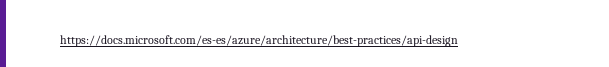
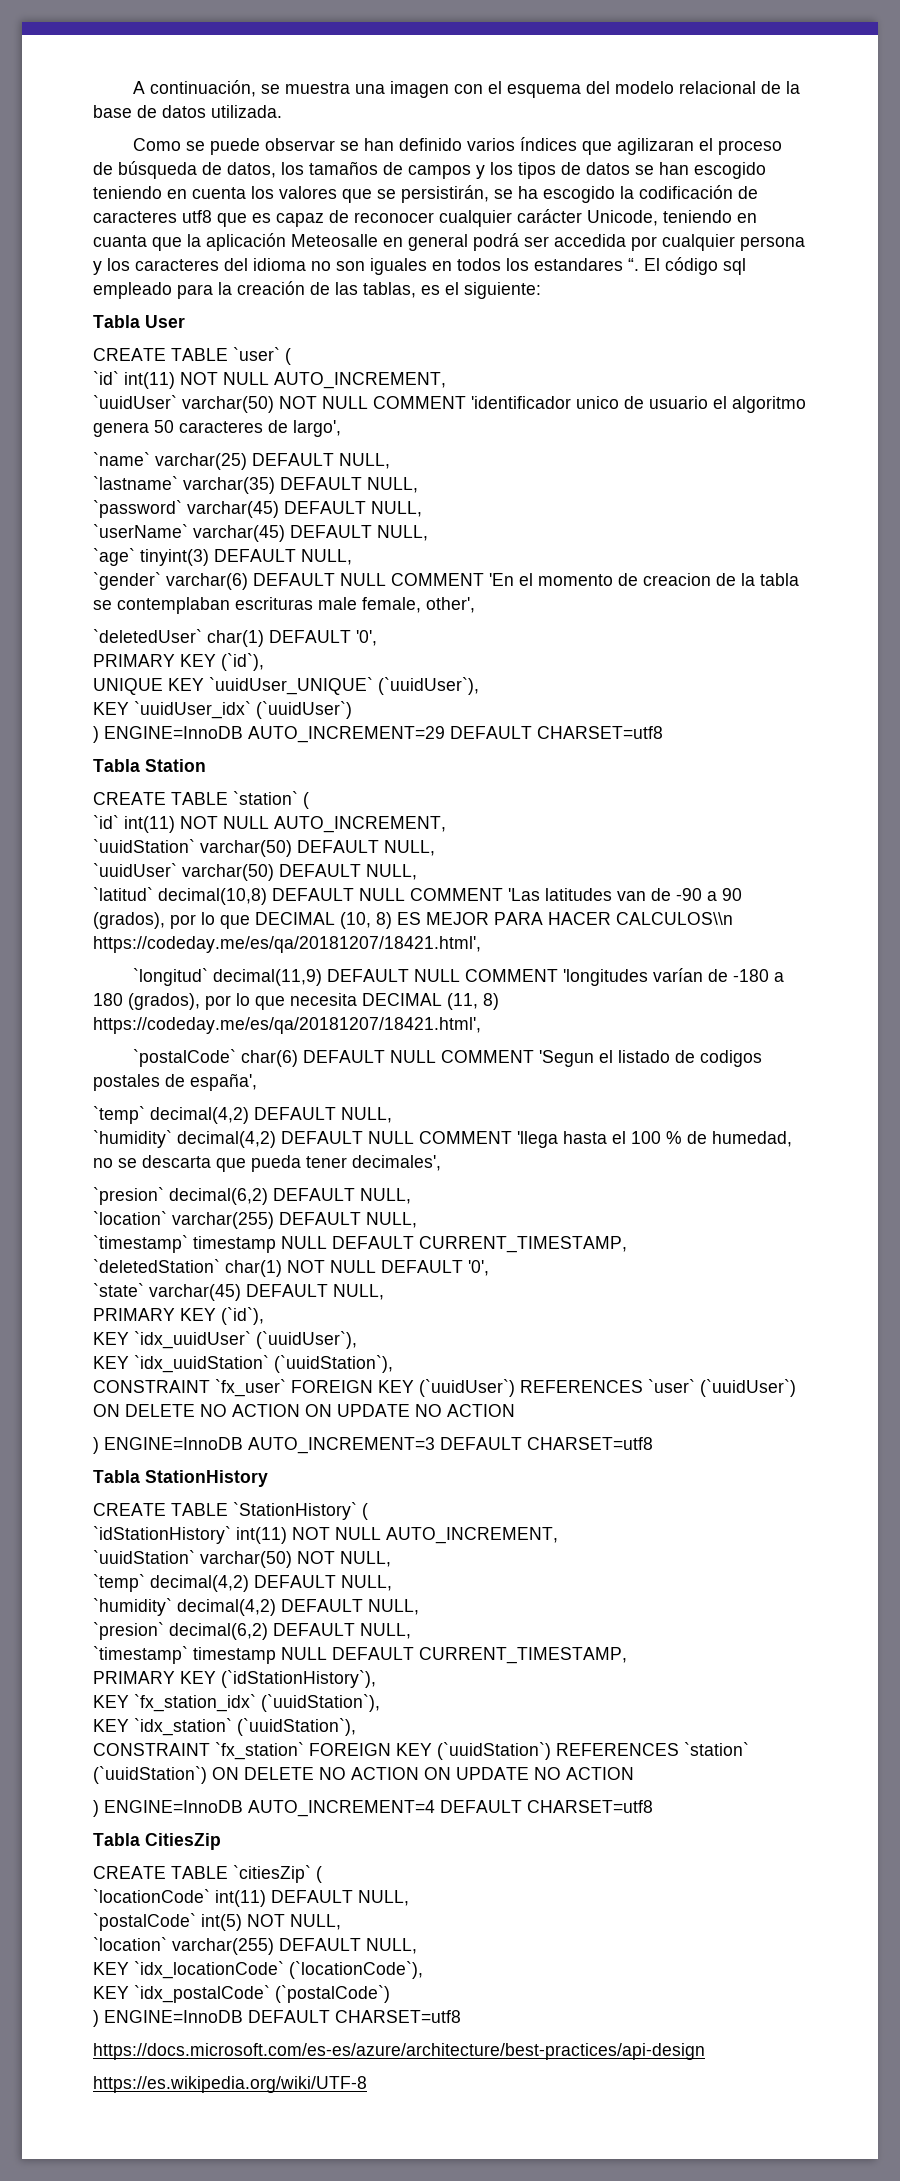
+ A continuación, se muestra una imagen con el esquema del modelo relacional de la base de datos utilizada.
+ Como se puede observar se han definido varios índices que agilizaran el proceso de búsqueda de datos, los tamaños de campos y los tipos de datos se han escogido teniendo en cuenta los valores que se persistirán, se ha escogido la codificación de caracteres utf8 que es capaz de reconocer cualquier carácter Unicode, teniendo en cuanta que la aplicación Meteosalle en general podrá ser accedida por cualquier persona y los caracteres del idioma no son iguales en todos los estandares “. El código sql empleado para la creación de las tablas, es el siguiente:
+ Tabla User
+ CREATE TABLE `user` (
+ `id` int(11) NOT NULL AUTO_INCREMENT,
+ `uuidUser` varchar(50) NOT NULL COMMENT 'identificador unico de usuario el algoritmo genera 50 caracteres de largo',
+ `name` varchar(25) DEFAULT NULL,
+ `lastname` varchar(35) DEFAULT NULL,
+ `password` varchar(45) DEFAULT NULL,
+ `userName` varchar(45) DEFAULT NULL,
+ `age` tinyint(3) DEFAULT NULL,
+ `gender` varchar(6) DEFAULT NULL COMMENT 'En el momento de creacion de la tabla se contemplaban escrituras male female, other',
+ `deletedUser` char(1) DEFAULT '0',
+ PRIMARY KEY (`id`),
+ UNIQUE KEY `uuidUser_UNIQUE` (`uuidUser`),
+ KEY `uuidUser_idx` (`uuidUser`)
+ ) ENGINE=InnoDB AUTO_INCREMENT=29 DEFAULT CHARSET=utf8
+ Tabla Station
+ CREATE TABLE `station` (
+ `id` int(11) NOT NULL AUTO_INCREMENT,
+ `uuidStation` varchar(50) DEFAULT NULL,
+ `uuidUser` varchar(50) DEFAULT NULL,
+ `latitud` decimal(10,8) DEFAULT NULL COMMENT 'Las latitudes van de -90 a 90 (grados), por lo que DECIMAL (10, 8) ES MEJOR PARA HACER CALCULOS\\n https://codeday.me/es/qa/20181207/18421.html',
+ `longitud` decimal(11,9) DEFAULT NULL COMMENT 'longitudes varían de -180 a 180 (grados), por lo que necesita DECIMAL (11, 8) https://codeday.me/es/qa/20181207/18421.html',
+ `postalCode` char(6) DEFAULT NULL COMMENT 'Segun el listado de codigos postales de españa',
+ `temp` decimal(4,2) DEFAULT NULL,
+ `humidity` decimal(4,2) DEFAULT NULL COMMENT 'llega hasta el 100 % de humedad, no se descarta que pueda tener decimales',
+ `presion` decimal(6,2) DEFAULT NULL,
+ `location` varchar(255) DEFAULT NULL,
+ `timestamp` timestamp NULL DEFAULT CURRENT_TIMESTAMP,
+ `deletedStation` char(1) NOT NULL DEFAULT '0',
+ `state` varchar(45) DEFAULT NULL,
+ PRIMARY KEY (`id`),
+ KEY `idx_uuidUser` (`uuidUser`),
+ KEY `idx_uuidStation` (`uuidStation`),
+ CONSTRAINT `fx_user` FOREIGN KEY (`uuidUser`) REFERENCES `user` (`uuidUser`) ON DELETE NO ACTION ON UPDATE NO ACTION
+ ) ENGINE=InnoDB AUTO_INCREMENT=3 DEFAULT CHARSET=utf8
+ Tabla StationHistory
+ CREATE TABLE `StationHistory` (
+ `idStationHistory` int(11) NOT NULL AUTO_INCREMENT,
+ `uuidStation` varchar(50) NOT NULL,
+ `temp` decimal(4,2) DEFAULT NULL,
+ `humidity` decimal(4,2) DEFAULT NULL,
+ `presion` decimal(6,2) DEFAULT NULL,
+ `timestamp` timestamp NULL DEFAULT CURRENT_TIMESTAMP,
+ PRIMARY KEY (`idStationHistory`),
+ KEY `fx_station_idx` (`uuidStation`),
+ KEY `idx_station` (`uuidStation`),
+ CONSTRAINT `fx_station` FOREIGN KEY (`uuidStation`) REFERENCES `station` (`uuidStation`) ON DELETE NO ACTION ON UPDATE NO ACTION
+ ) ENGINE=InnoDB AUTO_INCREMENT=4 DEFAULT CHARSET=utf8
+ Tabla CitiesZip
+ CREATE TABLE `citiesZip` (
+ `locationCode` int(11) DEFAULT NULL,
+ `postalCode` int(5) NOT NULL,
+ `location` varchar(255) DEFAULT NULL,
+ KEY `idx_locationCode` (`locationCode`),
+ KEY `idx_postalCode` (`postalCode`)
+ ) ENGINE=InnoDB DEFAULT CHARSET=utf8
+ https://es.wikipedia.org/wiki/UTF-8

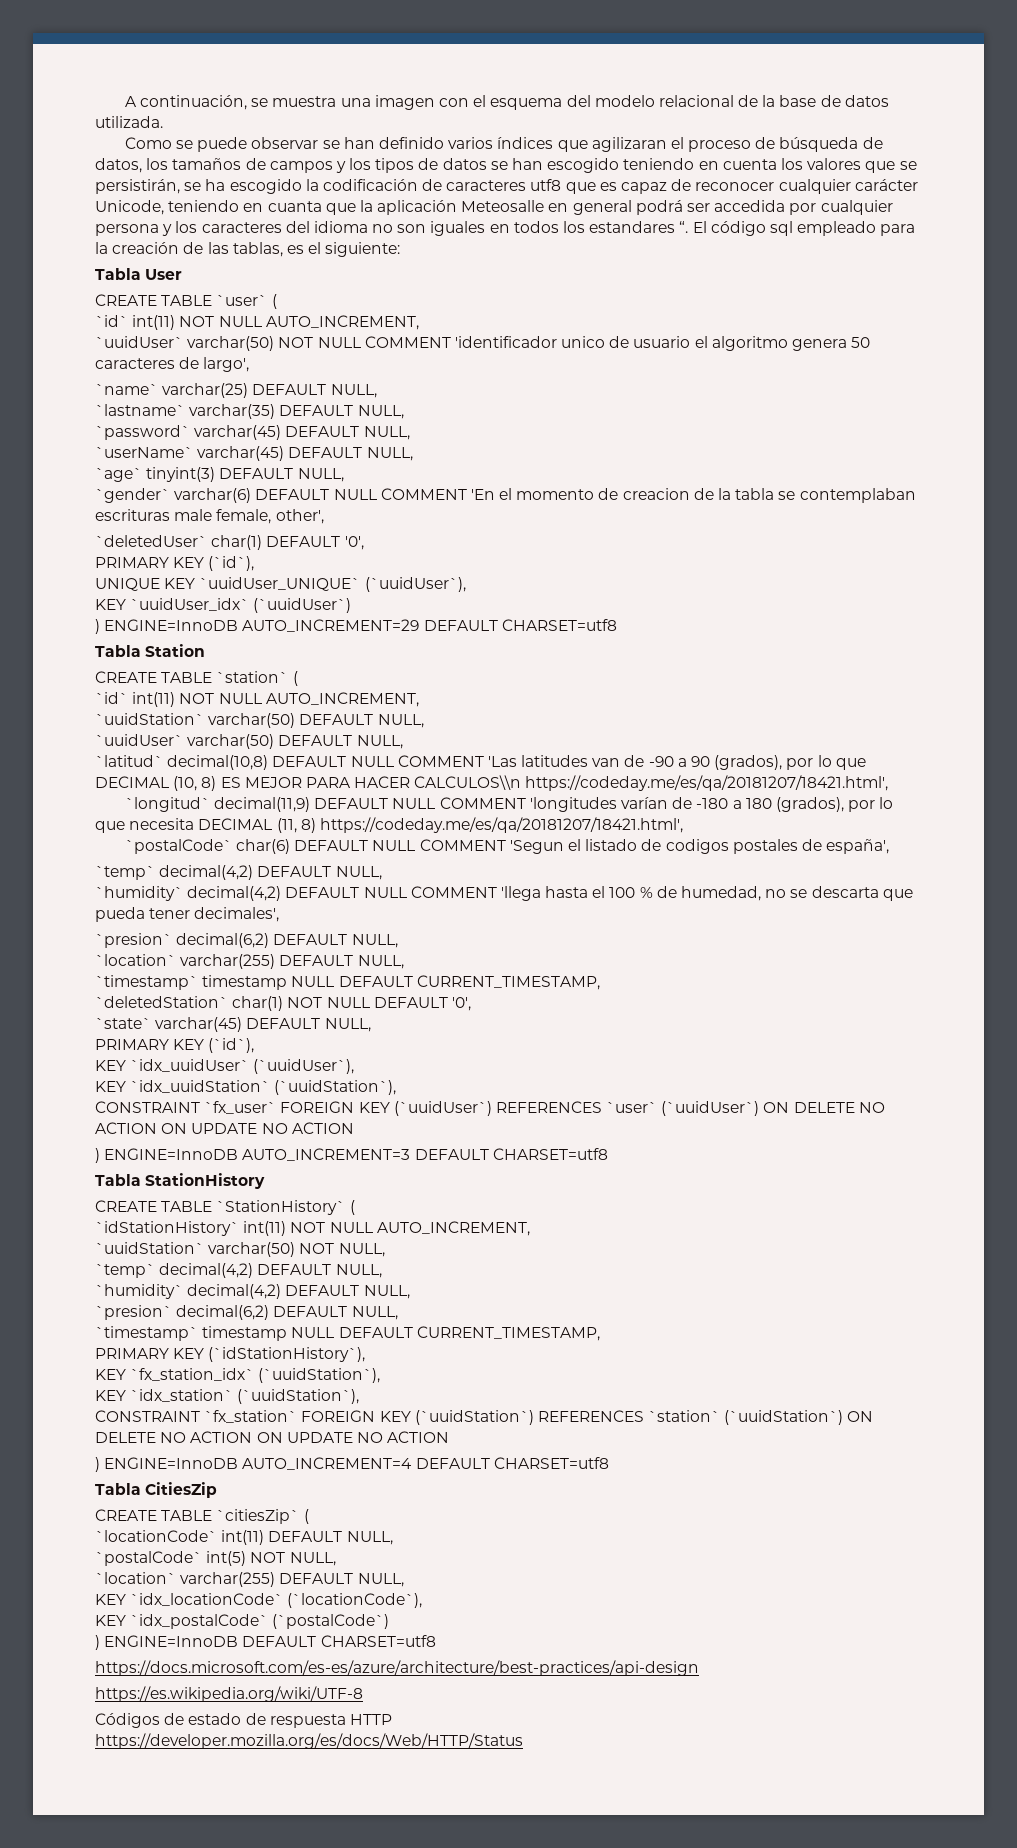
+ Códigos de estado de respuesta HTTP
+ https://developer.mozilla.org/es/docs/Web/HTTP/Status

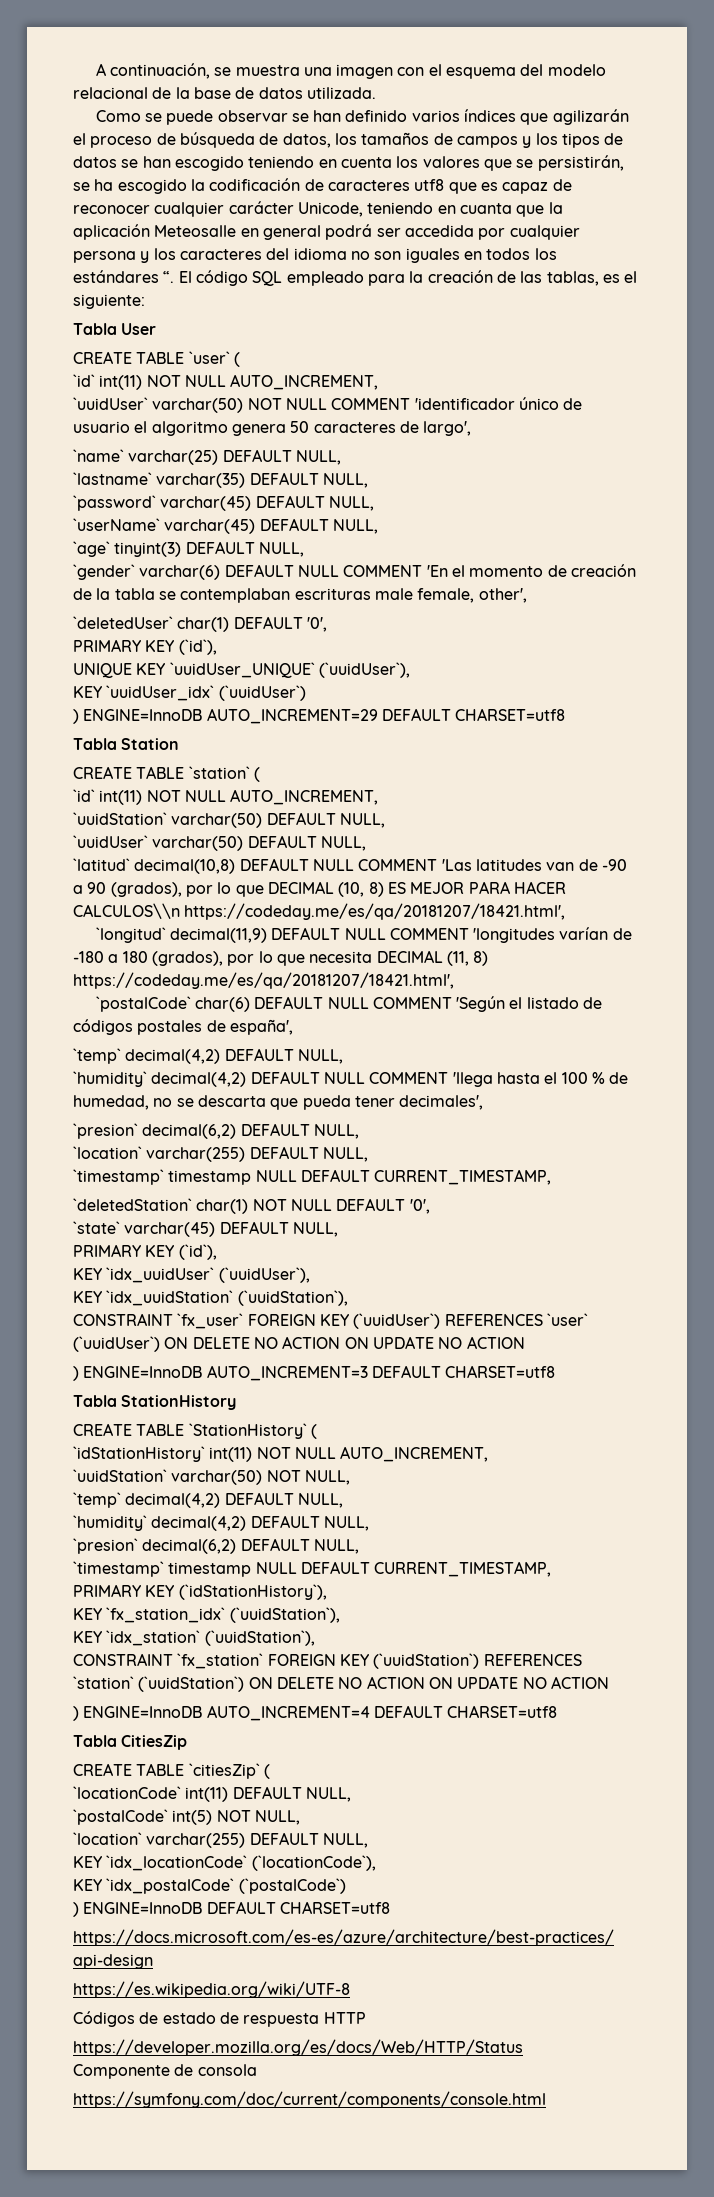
- Como se puede observar se han definido varios índices que agilizaran el proceso de búsqueda de datos, los tamaños de campos y los tipos de datos se han escogido teniendo en cuenta los valores que se persistirán, se ha escogido la codificación de caracteres utf8 que es capaz de reconocer cualquier carácter Unicode, teniendo en cuanta que la aplicación Meteosalle en general podrá ser accedida por cualquier persona y los caracteres del idioma no son iguales en todos los estandares “.
+ Como se puede observar se han definido varios índices que agilizarán el proceso de búsqueda de datos, los tamaños de campos y los tipos de datos se han escogido teniendo en cuenta los valores que se persistirán, se ha escogido la codificación de caracteres utf8 que es capaz de reconocer cualquier carácter Unicode, teniendo en cuanta que la aplicación Meteosalle en general podrá ser accedida por cualquier persona y los caracteres del idioma no son iguales en todos los estándares “.
- El código sql empleado para la creación de las tablas, es el siguiente:
+ El código SQL empleado para la creación de las tablas, es el siguiente:
- `uuidUser` varchar(50) NOT NULL COMMENT 'identificador unico de usuario el algoritmo genera 50 caracteres de largo',
+ `uuidUser` varchar(50) NOT NULL COMMENT 'identificador único de usuario el algoritmo genera 50 caracteres de largo',
- `gender` varchar(6) DEFAULT NULL COMMENT 'En el momento de creacion de la tabla se contemplaban escrituras male female, other',
+ `gender` varchar(6) DEFAULT NULL COMMENT 'En el momento de creación de la tabla se contemplaban escrituras male female, other',
- `postalCode` char(6) DEFAULT NULL COMMENT 'Segun el listado de codigos postales de españa',
+ `postalCode` char(6) DEFAULT NULL COMMENT 'Según el listado de códigos postales de españa',
+ Componente de consola
+ https://symfony.com/doc/current/components/console.html

